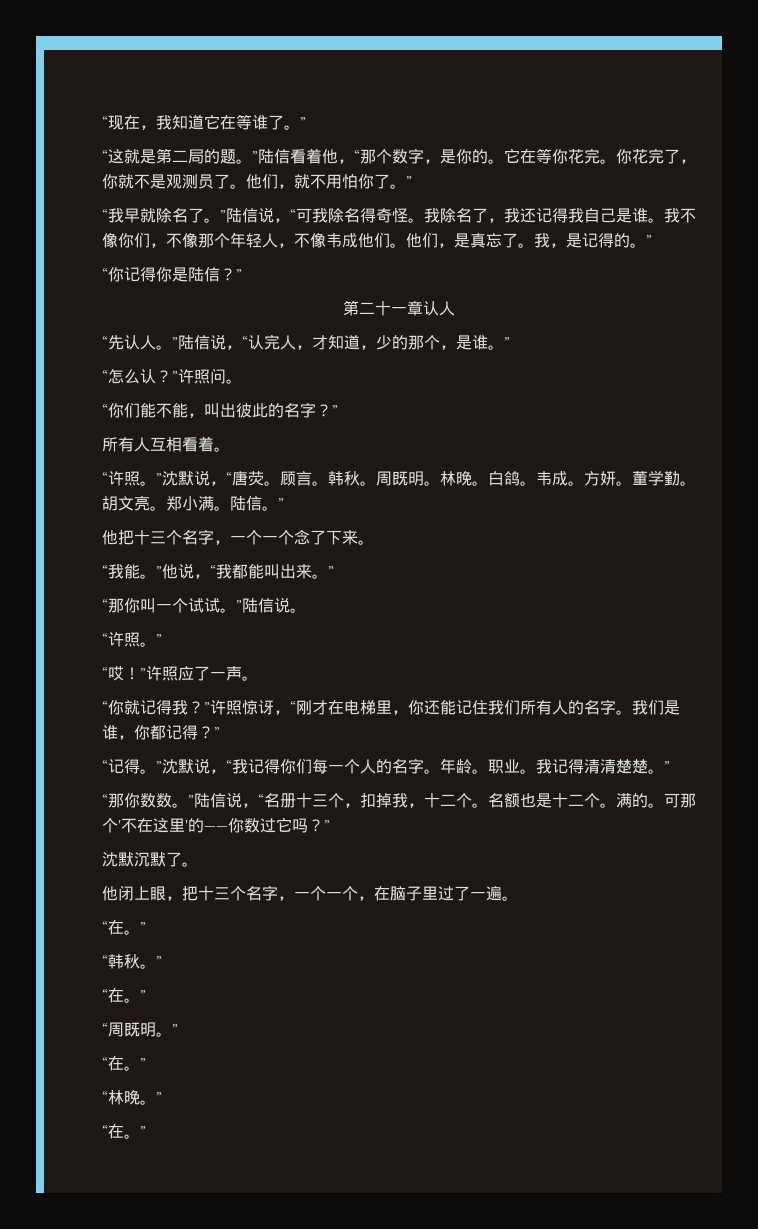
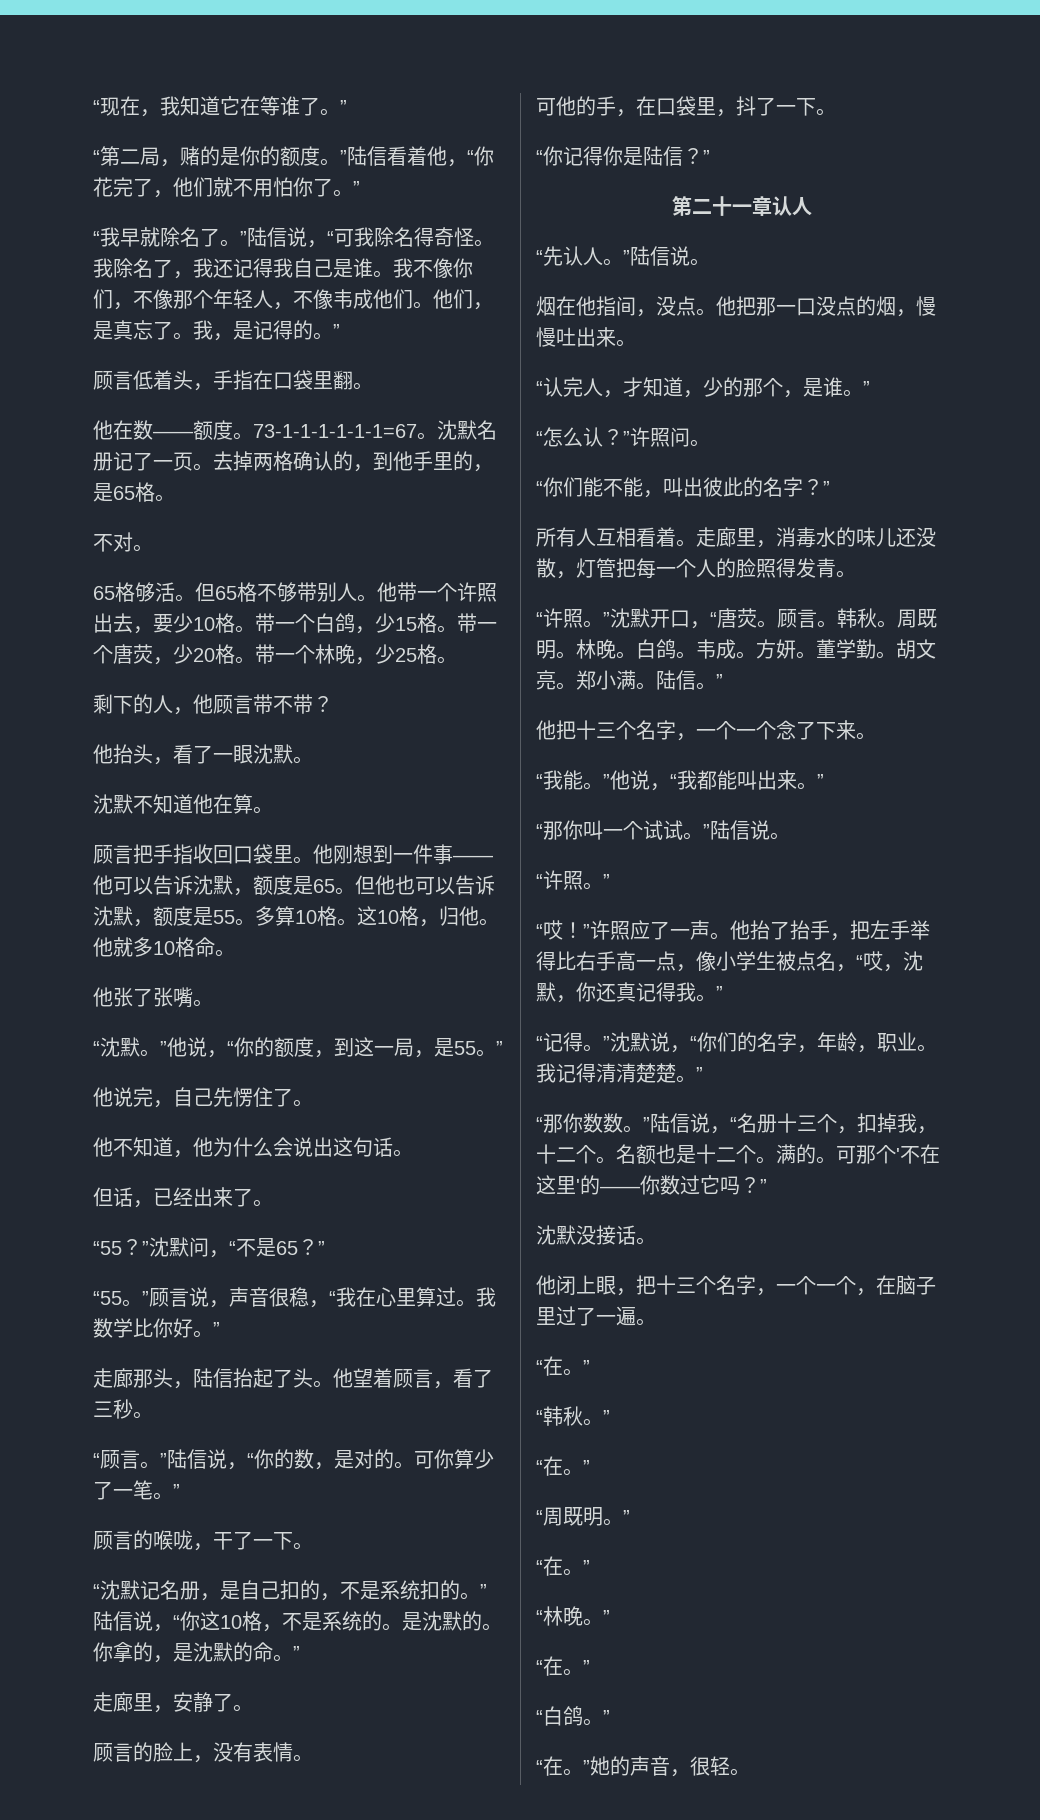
- “这就是第二局的题。”陆信看着他，“那个数字，是你的。它在等你花完。你花完了，你就不是观测员了。他们，就不用怕你了。”
+ “第二局，赌的是你的额度。”陆信看着他，“你花完了，他们就不用怕你了。”
+ 顾言低着头，手指在口袋里翻。
+ 他在数——额度。73-1-1-1-1-1-1=67。沈默名册记了一页。去掉两格确认的，到他手里的，是65格。
+ 不对。
+ 65格够活。但65格不够带别人。他带一个许照出去，要少10格。带一个白鸽，少15格。带一个唐荧，少20格。带一个林晚，少25格。
+ 剩下的人，他顾言带不带？
+ 他抬头，看了一眼沈默。
+ 沈默不知道他在算。
+ 顾言把手指收回口袋里。他刚想到一件事——他可以告诉沈默，额度是65。但他也可以告诉沈默，额度是55。多算10格。这10格，归他。他就多10格命。
+ 他张了张嘴。
+ “沈默。”他说，“你的额度，到这一局，是55。”
+ 他说完，自己先愣住了。
+ 他不知道，他为什么会说出这句话。
+ 但话，已经出来了。
+ “55？”沈默问，“不是65？”
+ “55。”顾言说，声音很稳，“我在心里算过。我数学比你好。”
+ 走廊那头，陆信抬起了头。他望着顾言，看了三秒。
+ “顾言。”陆信说，“你的数，是对的。可你算少了一笔。”
+ 顾言的喉咙，干了一下。
+ “沈默记名册，是自己扣的，不是系统扣的。”陆信说，“你这10格，不是系统的。是沈默的。你拿的，是沈默的命。”
+ 走廊里，安静了。
+ 顾言的脸上，没有表情。
+ 可他的手，在口袋里，抖了一下。
- “先认人。”陆信说，“认完人，才知道，少的那个，是谁。”
+ “先认人。”陆信说。
+ 烟在他指间，没点。他把那一口没点的烟，慢慢吐出来。
+ “认完人，才知道，少的那个，是谁。”
+ 走廊里，消毒水的味儿还没散，灯管把每一个人的脸照得发青。
- “许照。”沈默说，“唐荧。
+ “许照。”沈默开口，“唐荧。
- “哎！”许照应了一声。
- “你就记得我？”许照惊讶，“刚才在电梯里，你还能记住我们所有人的名字。我们是谁，你都记得？”
+ “哎！”许照应了一声。他抬了抬手，把左手举得比右手高一点，像小学生被点名，“哎，沈默，你还真记得我。”
- “记得。”沈默说，“我记得你们每一个人的名字。年龄。职业。
+ “记得。”沈默说，“你们的名字，年龄，职业。
- 沈默沉默了。
+ 沈默没接话。
+ “白鸽。”
+ “在。”她的声音，很轻。

